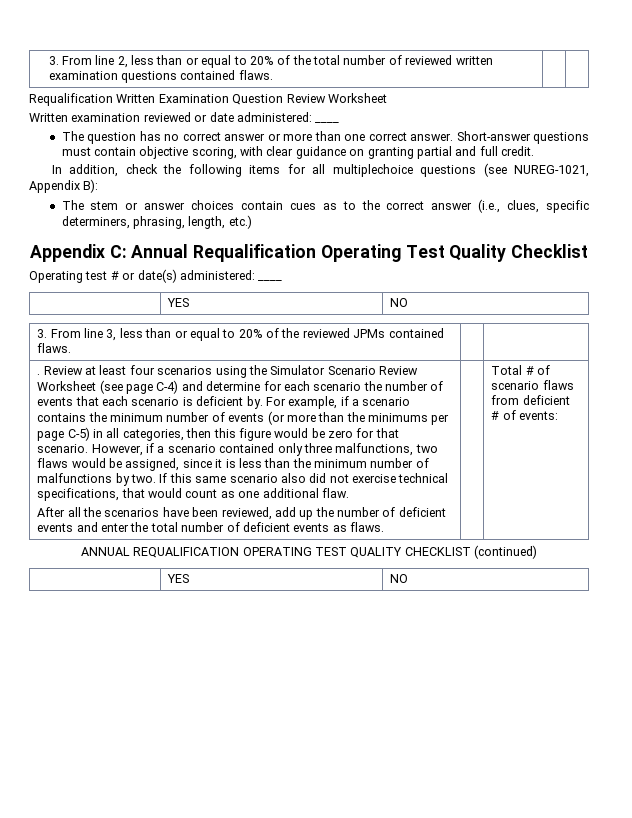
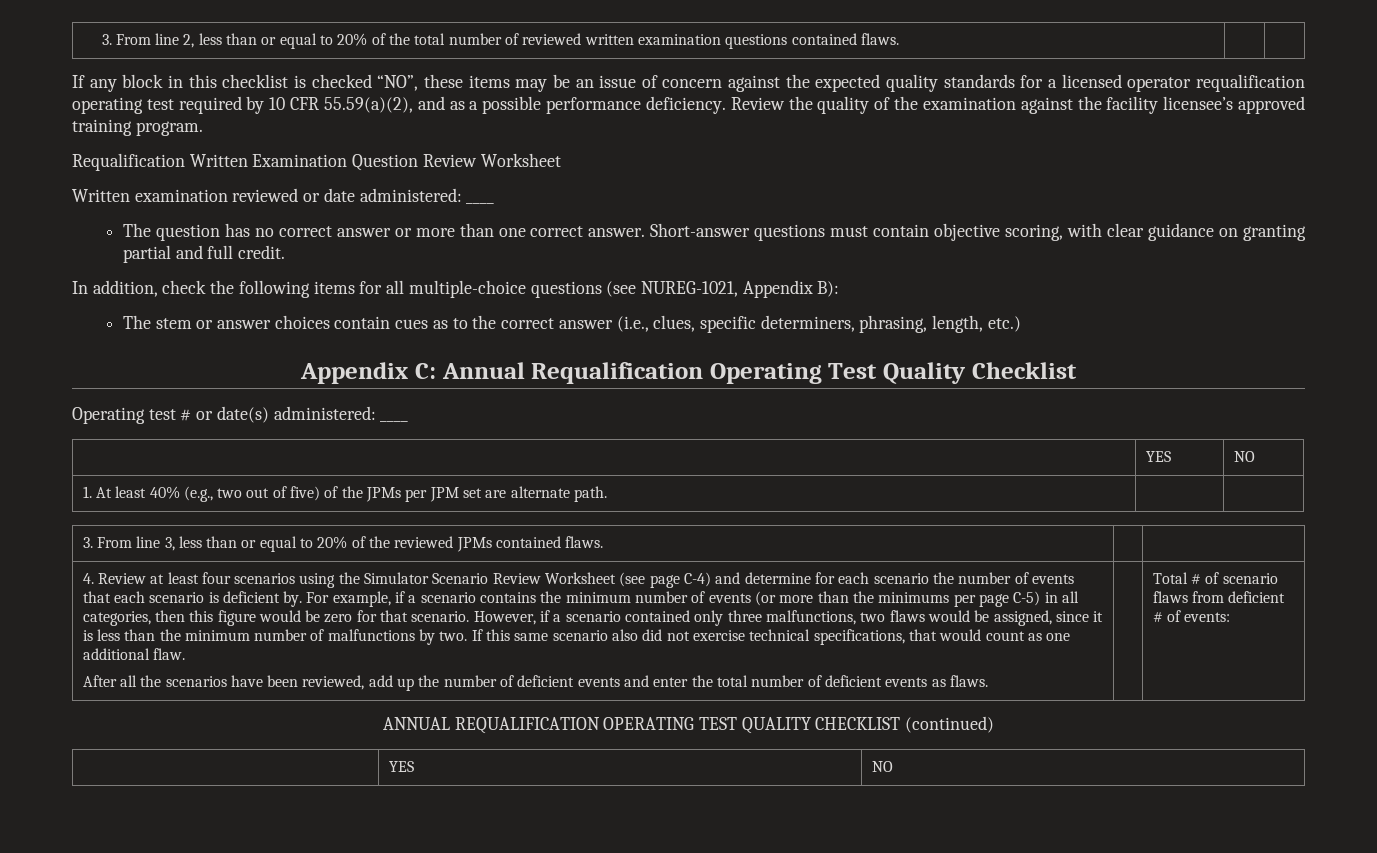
+ If any block in this checklist is checked “NO”, these items may be an issue of concern against the expected quality standards for a licensed operator requalification operating test required by 10 CFR 55.59(a)(2), and as a possible performance deficiency. Review the quality of the examination against the facility licensee’s approved training program.
- In addition, check the following items for all multiplechoice questions (see NUREG-1021, Appendix B):
+ In addition, check the following items for all multiple-choice questions (see NUREG-1021, Appendix B):
+ 1. At least 40% (e.g., two out of five) of the JPMs per JPM set are alternate path. | |
- . Review at least four scenarios using the Simulator Scenario Review Worksheet (see page C-4) and determine for each scenario the number of events that each scenario is deficient by.
+ 4. Review at least four scenarios using the Simulator Scenario Review Worksheet (see page C-4) and determine for each scenario the number of events that each scenario is deficient by.

